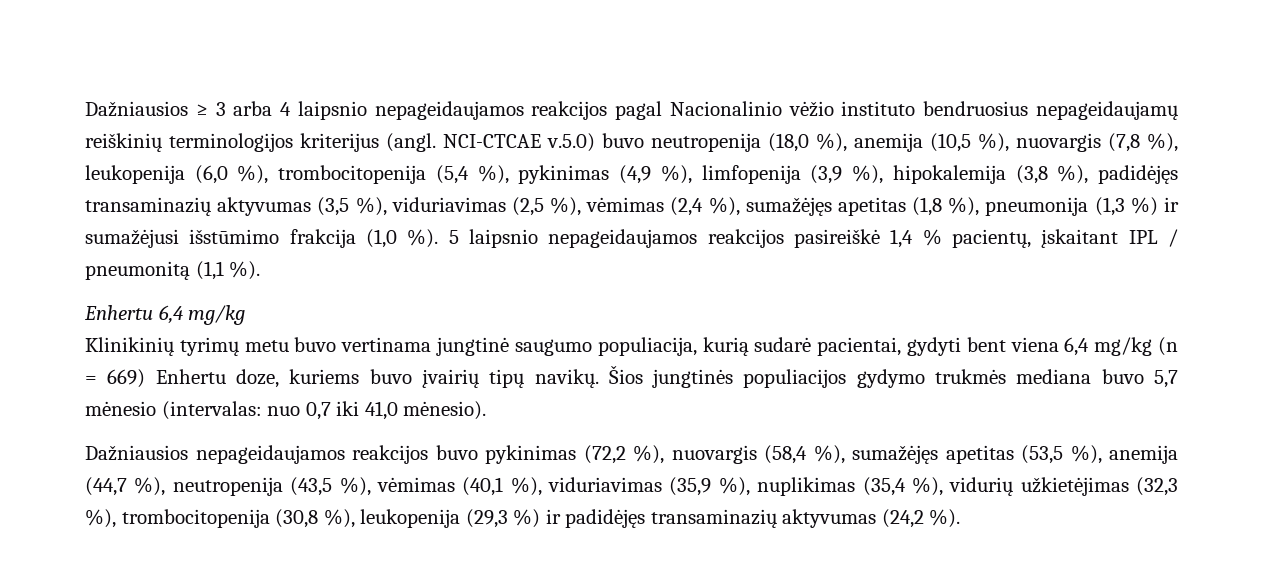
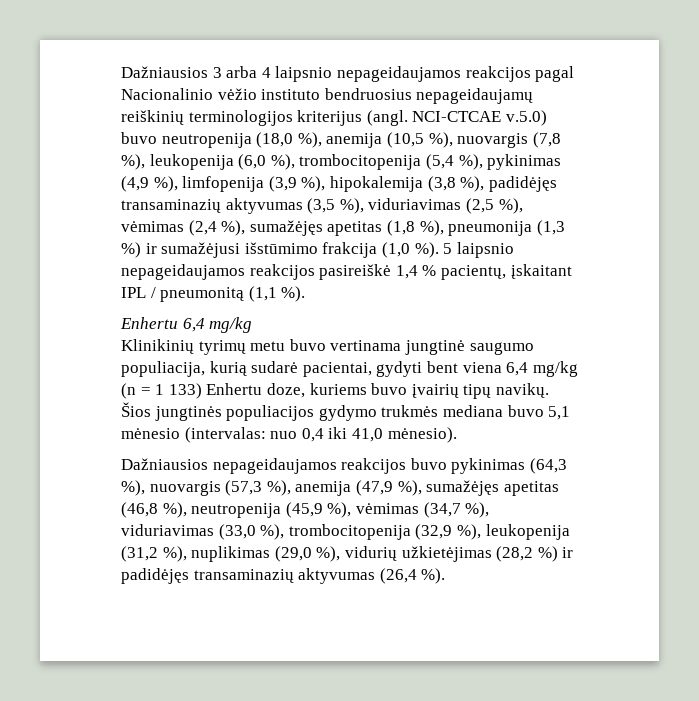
- Dažniausios ≥ 3 arba 4 laipsnio nepageidaujamos reakcijos pagal Nacionalinio vėžio instituto bendruosius nepageidaujamų reiškinių terminologijos kriterijus (angl.
+ Dažniausios 3 arba 4 laipsnio nepageidaujamos reakcijos pagal Nacionalinio vėžio instituto bendruosius nepageidaujamų reiškinių terminologijos kriterijus (angl.
- Klinikinių tyrimų metu buvo vertinama jungtinė saugumo populiacija, kurią sudarė pacientai, gydyti bent viena 6,4 mg/kg (n = 669) Enhertu doze, kuriems buvo įvairių tipų navikų.
+ Klinikinių tyrimų metu buvo vertinama jungtinė saugumo populiacija, kurią sudarė pacientai, gydyti bent viena 6,4 mg/kg (n = 1 133) Enhertu doze, kuriems buvo įvairių tipų navikų.
- Šios jungtinės populiacijos gydymo trukmės mediana buvo 5,7 mėnesio (intervalas: nuo 0,7 iki 41,0 mėnesio).
+ Šios jungtinės populiacijos gydymo trukmės mediana buvo 5,1 mėnesio (intervalas: nuo 0,4 iki 41,0 mėnesio).
- Dažniausios nepageidaujamos reakcijos buvo pykinimas (72,2 %), nuovargis (58,4 %), sumažėjęs apetitas (53,5 %), anemija (44,7 %), neutropenija (43,5 %), vėmimas (40,1 %), viduriavimas (35,9 %), nuplikimas (35,4 %), vidurių užkietėjimas (32,3 %), trombocitopenija (30,8 %), leukopenija (29,3 %) ir padidėjęs transaminazių aktyvumas (24,2 %).
+ Dažniausios nepageidaujamos reakcijos buvo pykinimas (64,3 %), nuovargis (57,3 %), anemija (47,9 %), sumažėjęs apetitas (46,8 %), neutropenija (45,9 %), vėmimas (34,7 %), viduriavimas (33,0 %), trombocitopenija (32,9 %), leukopenija (31,2 %), nuplikimas (29,0 %), vidurių užkietėjimas (28,2 %) ir padidėjęs transaminazių aktyvumas (26,4 %).

